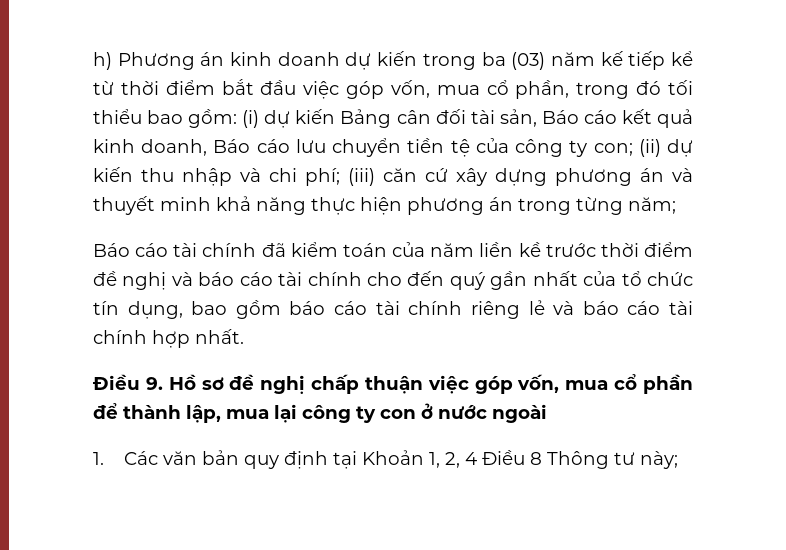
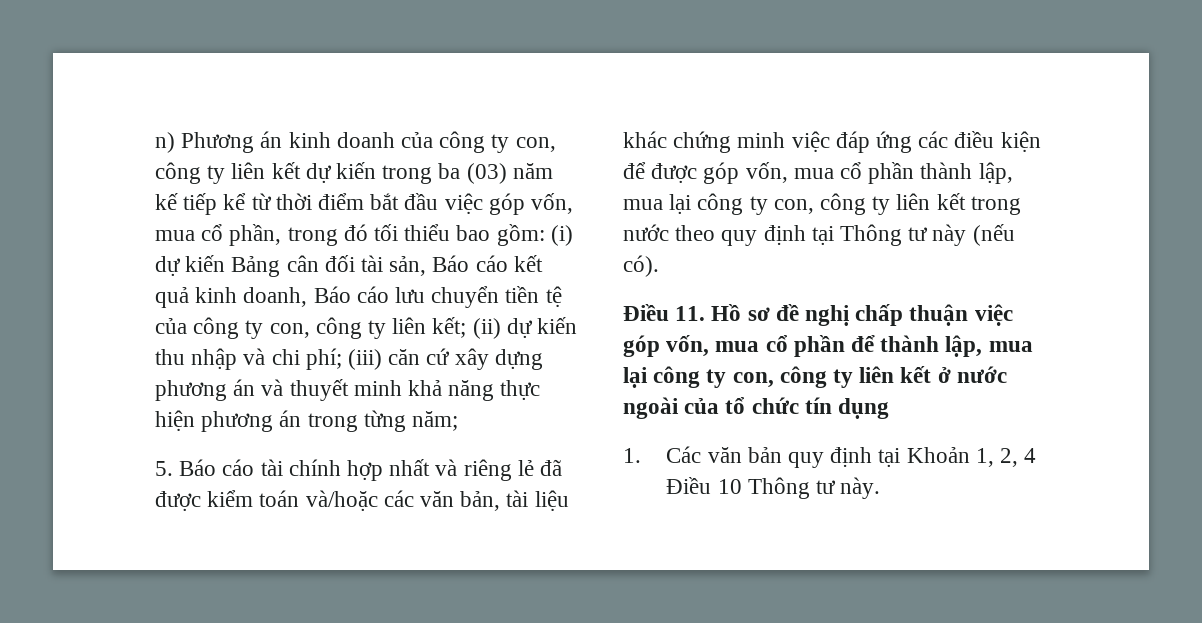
- h) Phương án kinh doanh dự kiến trong ba (03) năm kế tiếp kể từ thời điểm bắt đầu việc góp vốn, mua cổ phần, trong đó tối thiểu bao gồm:
+ n) Phương án kinh doanh của công ty con, công ty liên kết dự kiến trong ba (03) năm kế tiếp kể từ thời điểm bắt đầu việc góp vốn, mua cổ phần, trong đó tối thiểu bao gồm:
- (i) dự kiến Bảng cân đối tài sản, Báo cáo kết quả kinh doanh, Báo cáo lưu chuyển tiền tệ của công ty con;
+ (i) dự kiến Bảng cân đối tài sản, Báo cáo kết quả kinh doanh, Báo cáo lưu chuyển tiền tệ của công ty con, công ty liên kết;
- Báo cáo tài chính đã kiểm toán của năm liền kề trước thời điểm đề nghị và báo cáo tài chính cho đến quý gần nhất của tổ chức tín dụng, bao gồm báo cáo tài chính riêng lẻ và báo cáo tài chính hợp nhất.
- Điều 9. Hồ sơ đề nghị chấp thuận việc góp vốn, mua cổ phần để thành lập, mua lại công ty con ở nước ngoài
+ 5. Báo cáo tài chính hợp nhất và riêng lẻ đã được kiểm toán và/hoặc các văn bản, tài liệu khác chứng minh việc đáp ứng các điều kiện để được góp vốn, mua cổ phần thành lập, mua lại công ty con, công ty liên kết trong nước theo quy định tại Thông tư này (nếu có).
+ Điều 11. Hồ sơ đề nghị chấp thuận việc góp vốn, mua cổ phần để thành lập, mua lại công ty con, công ty liên kết ở nước ngoài của tổ chức tín dụng
- 1. Các văn bản quy định tại Khoản 1, 2, 4 Điều 8 Thông tư này;
+ 1. Các văn bản quy định tại Khoản 1, 2, 4 Điều 10 Thông tư này.

